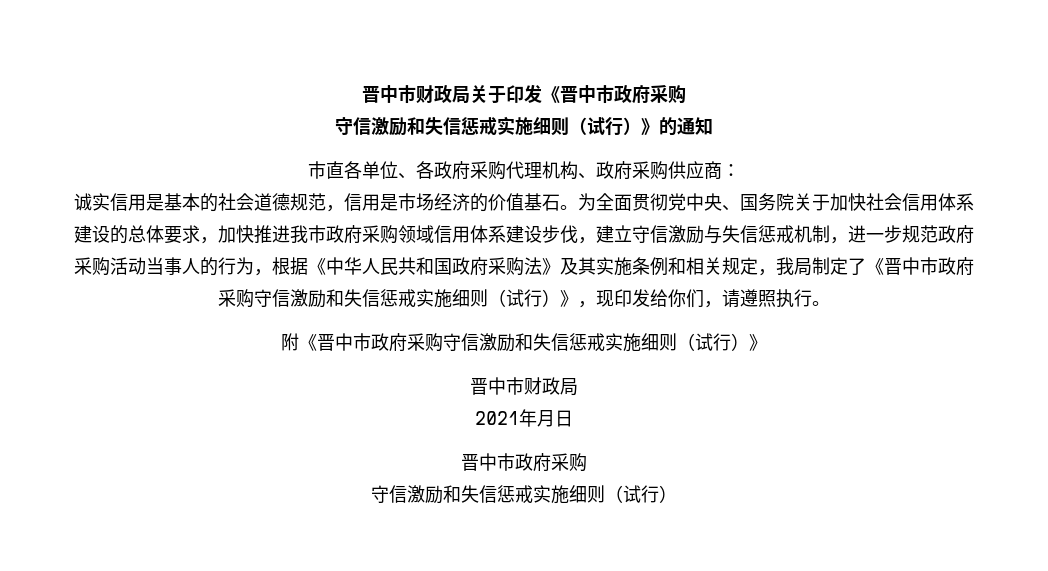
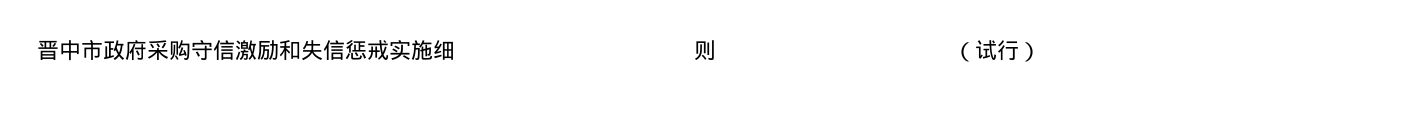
- 晋中市财政局关于印发《晋中市政府采购
- 守信激励和失信惩戒实施细则（试行）》的通知
- 市直各单位、各政府采购代理机构、政府采购供应商：
- 诚实信用是基本的社会道德规范，信用是市场经济的价值基石。为全面贯彻党中央、国务院关于加快社会信用体系建设的总体要求，加快推进我市政府采购领域信用体系建设步伐，建立守信激励与失信惩戒机制，进一步规范政府采购活动当事人的行为，根据《中华人民共和国政府采购法》及其实施条例和相关规定，我局制定了《晋中市政府采购守信激励和失信惩戒实施细则（试行）》，现印发给你们，请遵照执行。
- 附《晋中市政府采购守信激励和失信惩戒实施细则（试行）》
- 晋中市财政局
- 2021年月日
- 晋中市政府采购
- 守信激励和失信惩戒实施细则（试行）
+ 晋中市政府采购守信激励和失信惩戒实施细则
+ （试行）

